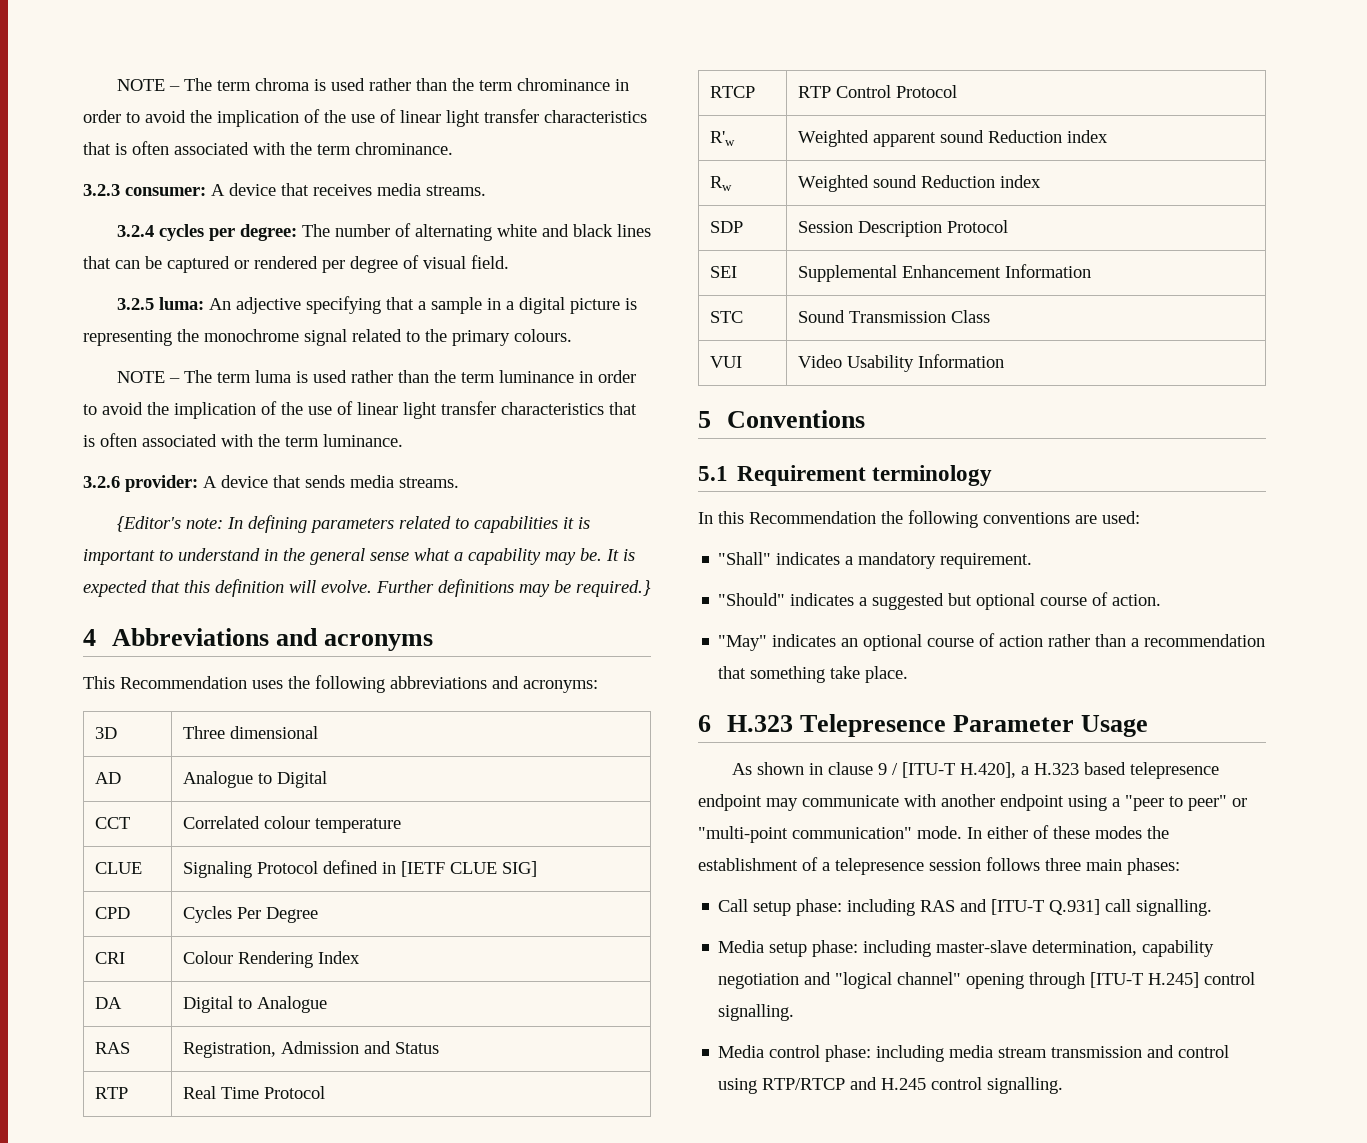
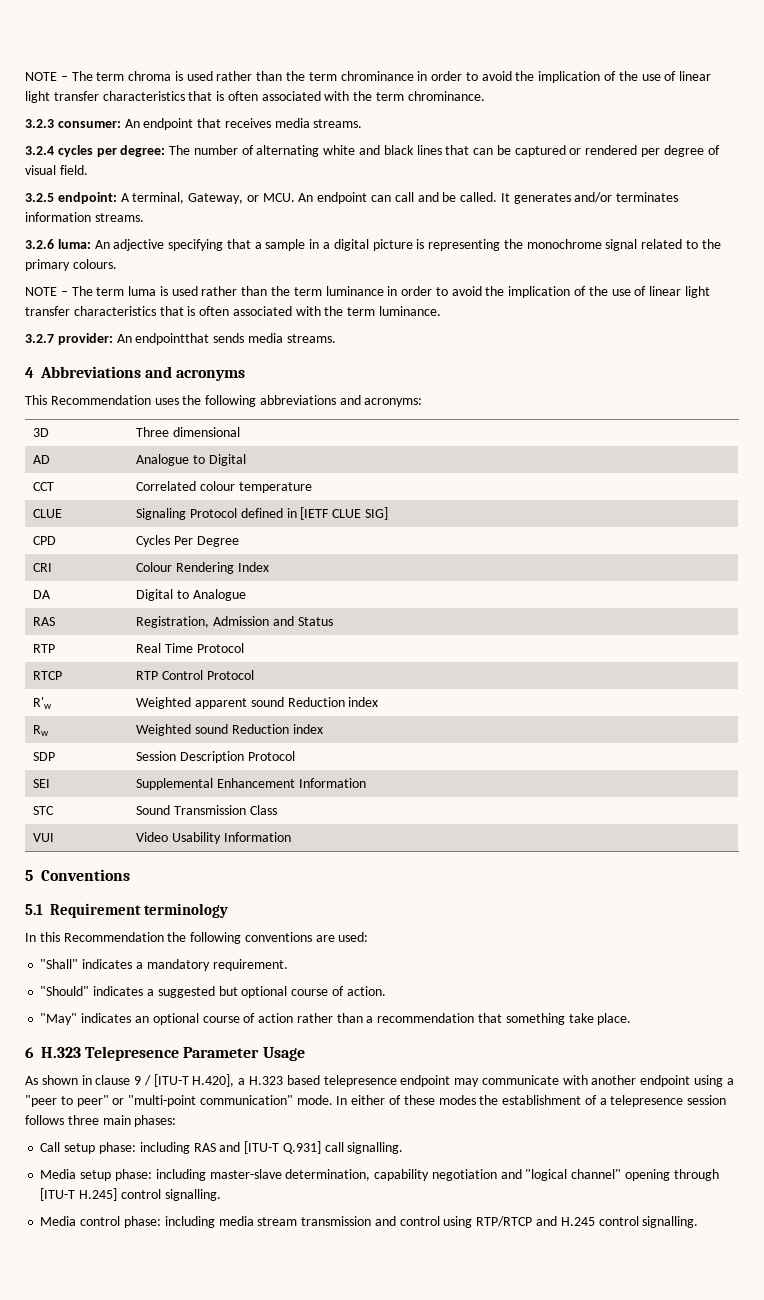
- 3.2.3 consumer: A device that receives media streams.
+ 3.2.3 consumer: An endpoint that receives media streams.
- 3.2.5 luma: An adjective specifying that a sample in a digital picture is representing the monochrome signal related to the primary colours.
+ 3.2.5 endpoint: A terminal, Gateway, or MCU. An endpoint can call and be called. It generates and/or terminates information streams.
+ 3.2.6 luma: An adjective specifying that a sample in a digital picture is representing the monochrome signal related to the primary colours.
- 3.2.6 provider: A device that sends media streams.
- {Editor's note: In defining parameters related to capabilities it is important to understand in the general sense what a capability may be. It is expected that this definition will evolve. Further definitions may be required.}
+ 3.2.7 provider: An endpointthat sends media streams.

